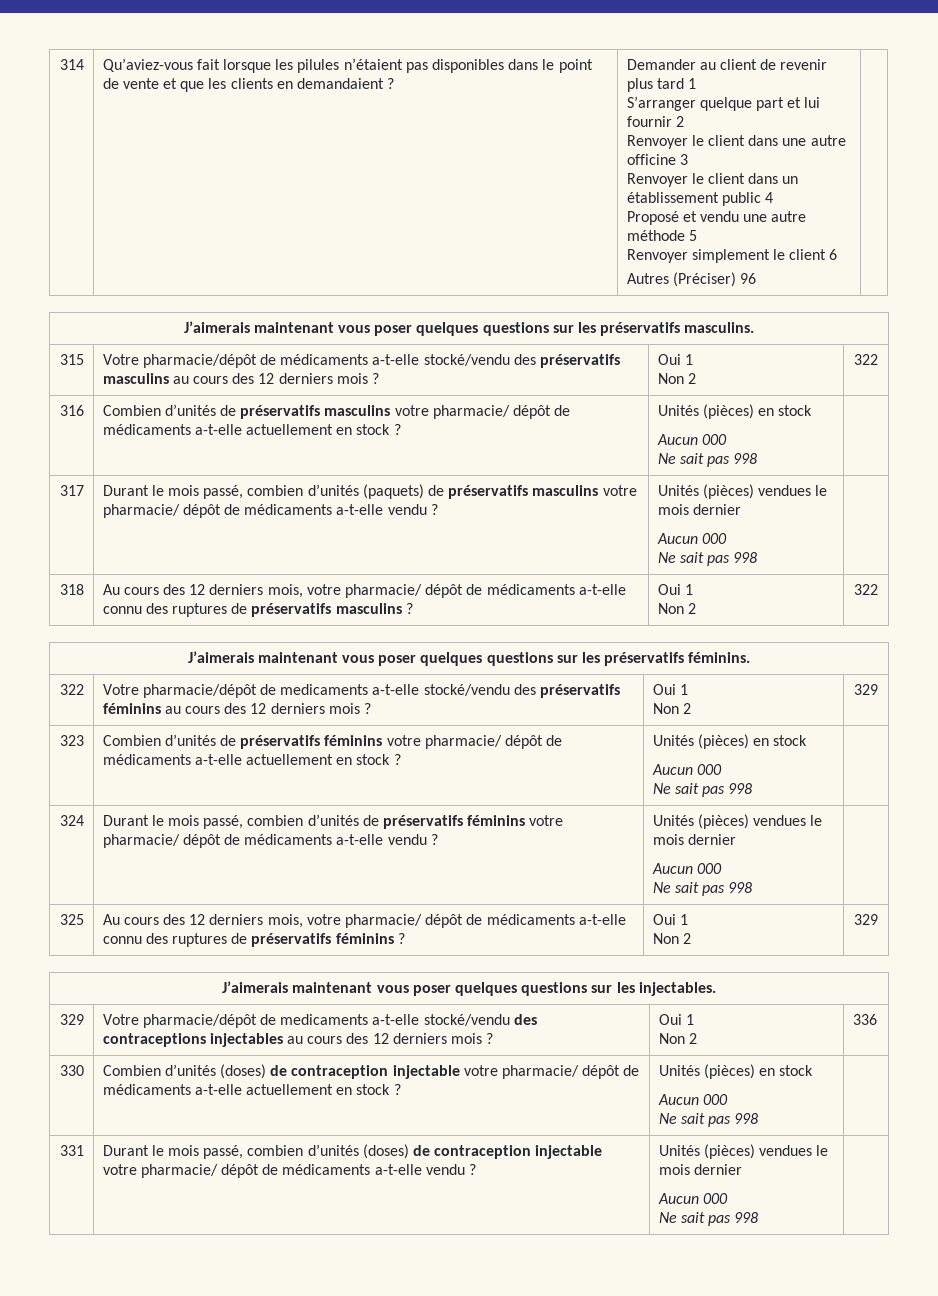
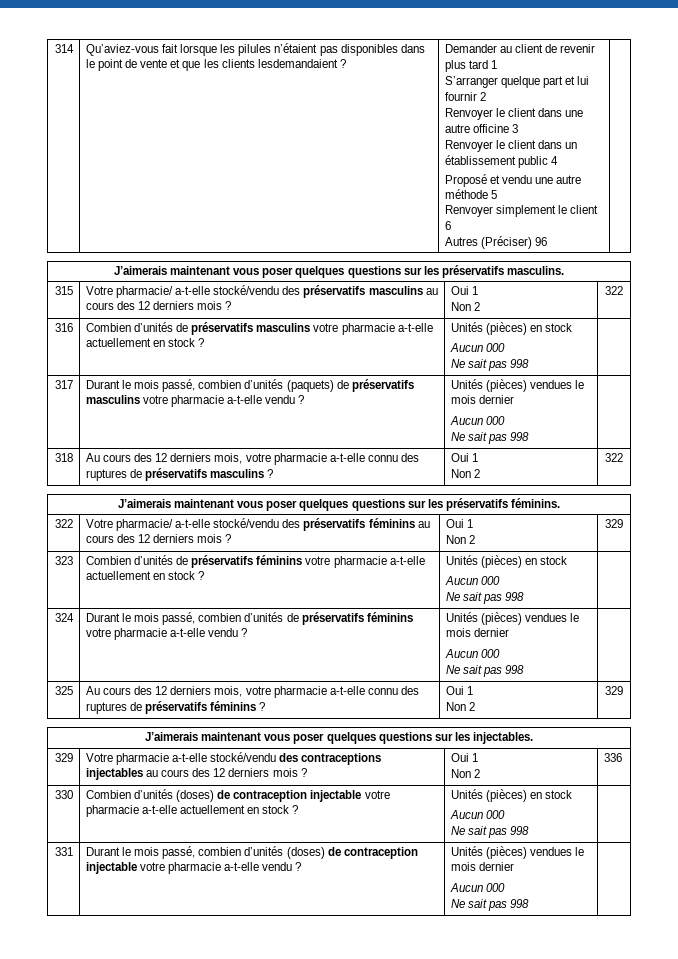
- Qu’aviez-vous fait lorsque les pilules n’étaient pas disponibles dans le point de vente et que les clients en demandaient ?
+ Qu’aviez-vous fait lorsque les pilules n’étaient pas disponibles dans le point de vente et que les clients lesdemandaient ?
- 315 | Votre pharmacie/dépôt de médicaments a-t-elle stocké/vendu des préservatifs masculins au cours des 12 derniers mois ? | Oui 1
+ 315 | Votre pharmacie/ a-t-elle stocké/vendu des préservatifs masculins au cours des 12 derniers mois ? | Oui 1
- 316 | Combien d’unités de préservatifs masculins votre pharmacie/ dépôt de médicaments a-t-elle actuellement en stock ? | Unités (pièces) en stock
+ 316 | Combien d’unités de préservatifs masculins votre pharmacie a-t-elle actuellement en stock ? | Unités (pièces) en stock
- 317 | Durant le mois passé, combien d’unités (paquets) de préservatifs masculins votre pharmacie/ dépôt de médicaments a-t-elle vendu ? | Unités (pièces) vendues le mois dernier
+ 317 | Durant le mois passé, combien d’unités (paquets) de préservatifs masculins votre pharmacie a-t-elle vendu ? | Unités (pièces) vendues le mois dernier
- 318 | Au cours des 12 derniers mois, votre pharmacie/ dépôt de médicaments a-t-elle connu des ruptures de préservatifs masculins ? | Oui 1
+ 318 | Au cours des 12 derniers mois, votre pharmacie a-t-elle connu des ruptures de préservatifs masculins ? | Oui 1
- 322 | Votre pharmacie/dépôt de medicaments a-t-elle stocké/vendu des préservatifs féminins au cours des 12 derniers mois ? | Oui 1
+ 322 | Votre pharmacie/ a-t-elle stocké/vendu des préservatifs féminins au cours des 12 derniers mois ? | Oui 1
- 323 | Combien d’unités de préservatifs féminins votre pharmacie/ dépôt de médicaments a-t-elle actuellement en stock ? | Unités (pièces) en stock
+ 323 | Combien d’unités de préservatifs féminins votre pharmacie a-t-elle actuellement en stock ? | Unités (pièces) en stock
- 324 | Durant le mois passé, combien d’unités de préservatifs féminins votre pharmacie/ dépôt de médicaments a-t-elle vendu ? | Unités (pièces) vendues le mois dernier
+ 324 | Durant le mois passé, combien d’unités de préservatifs féminins votre pharmacie a-t-elle vendu ? | Unités (pièces) vendues le mois dernier
- 325 | Au cours des 12 derniers mois, votre pharmacie/ dépôt de médicaments a-t-elle connu des ruptures de préservatifs féminins ? | Oui 1
+ 325 | Au cours des 12 derniers mois, votre pharmacie a-t-elle connu des ruptures de préservatifs féminins ? | Oui 1
- 329 | Votre pharmacie/dépôt de medicaments a-t-elle stocké/vendu des contraceptions injectables au cours des 12 derniers mois ? | Oui 1
+ 329 | Votre pharmacie a-t-elle stocké/vendu des contraceptions injectables au cours des 12 derniers mois ? | Oui 1
- 330 | Combien d’unités (doses) de contraception injectable votre pharmacie/ dépôt de médicaments a-t-elle actuellement en stock ? | Unités (pièces) en stock
+ 330 | Combien d’unités (doses) de contraception injectable votre pharmacie a-t-elle actuellement en stock ? | Unités (pièces) en stock
- 331 | Durant le mois passé, combien d’unités (doses) de contraception injectable votre pharmacie/ dépôt de médicaments a-t-elle vendu ? | Unités (pièces) vendues le mois dernier
+ 331 | Durant le mois passé, combien d’unités (doses) de contraception injectable votre pharmacie a-t-elle vendu ? | Unités (pièces) vendues le mois dernier

